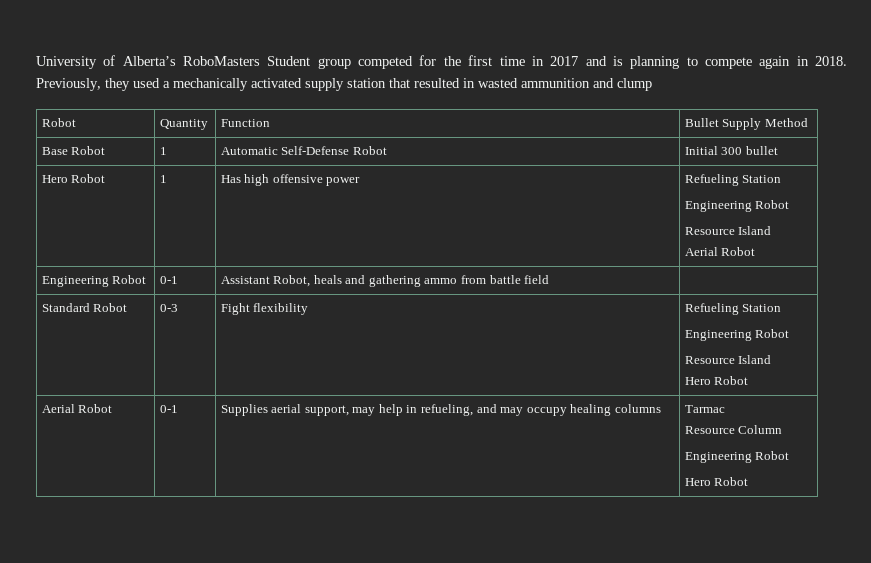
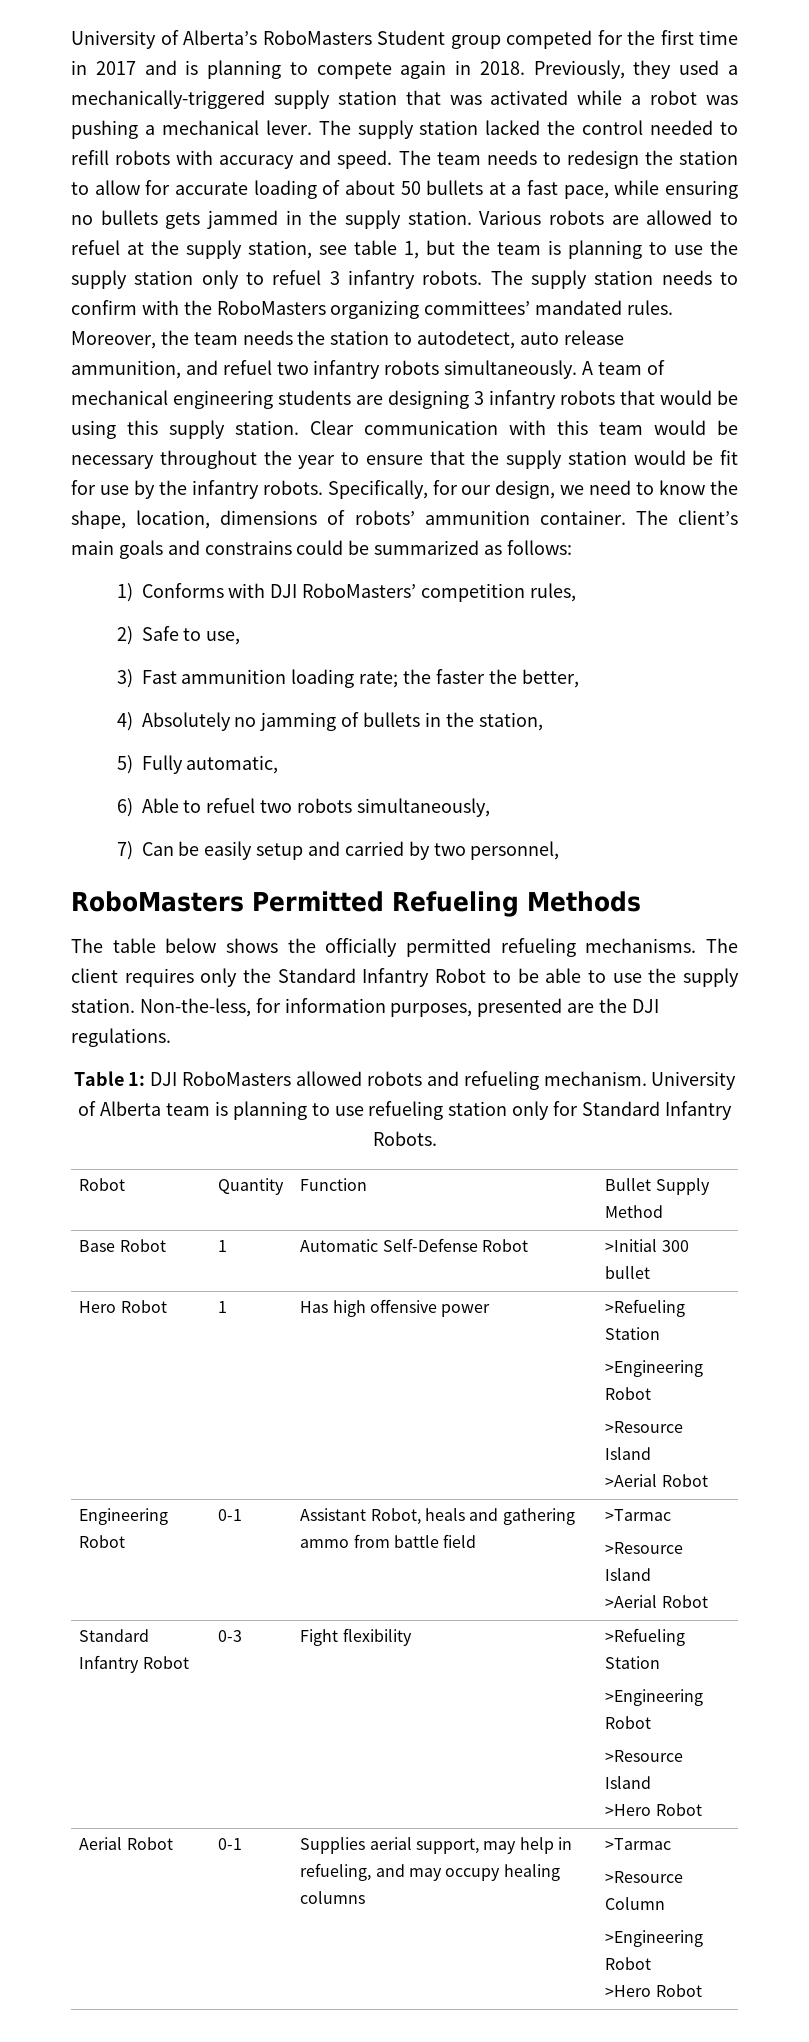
- Previously, they used a mechanically activated supply station that resulted in wasted ammunition and clump
+ Previously, they used a mechanically-triggered supply station that was activated while a robot was pushing a mechanical lever. The supply station lacked the control needed to refill robots with accuracy and speed. The team needs to redesign the station to allow for accurate loading of about 50 bullets at a fast pace, while ensuring no bullets gets jammed in the supply station. Various robots are allowed to refuel at the supply station, see table 1, but the team is planning to use the supply station only to refuel 3 infantry robots. The supply station needs to confirm with the RoboMasters organizing committees’ mandated rules. Moreover, the team needs the station to autodetect, auto release ammunition, and refuel two infantry robots simultaneously. A team of mechanical engineering students are designing 3 infantry robots that would be using this supply station. Clear communication with this team would be necessary throughout the year to ensure that the supply station would be fit for use by the infantry robots. Specifically, for our design, we need to know the shape, location, dimensions of robots’ ammunition container. The client’s main goals and constrains could be summarized as follows:
+ 1) Conforms with DJI RoboMasters’ competition rules,
+ 2) Safe to use,
+ 3) Fast ammunition loading rate; the faster the better,
+ 4) Absolutely no jamming of bullets in the station,
+ 5) Fully automatic,
+ 6) Able to refuel two robots simultaneously,
+ 7) Can be easily setup and carried by two personnel,
+ RoboMasters Permitted Refueling Methods
+ The table below shows the officially permitted refueling mechanisms. The client requires only the Standard Infantry Robot to be able to use the supply station. Non-the-less, for information purposes, presented are the DJI regulations.
+ Table 1: DJI RoboMasters allowed robots and refueling mechanism. University of Alberta team is planning to use refueling station only for Standard Infantry Robots.
- Base Robot | 1 | Automatic Self-Defense Robot | Initial 300 bullet
+ Base Robot | 1 | Automatic Self-Defense Robot | >Initial 300 bullet
- Hero Robot | 1 | Has high offensive power | Refueling Station
- Engineering Robot
- Resource Island
- Aerial Robot
+ Hero Robot | 1 | Has high offensive power | >Refueling Station
+ >Engineering Robot
+ >Resource Island
+ >Aerial Robot
- Engineering Robot | 0-1 | Assistant Robot, heals and gathering ammo from battle field |
- Standard Robot | 0-3 | Fight flexibility | Refueling Station
- Engineering Robot
- Resource Island
- Hero Robot
+ Engineering Robot | 0-1 | Assistant Robot, heals and gathering ammo from battle field | >Tarmac
+ >Resource Island
+ >Aerial Robot
+ Standard Infantry Robot | 0-3 | Fight flexibility | >Refueling Station
+ >Engineering Robot
+ >Resource Island
+ >Hero Robot
- Aerial Robot | 0-1 | Supplies aerial support, may help in refueling, and may occupy healing columns | Tarmac
- Resource Column
- Engineering Robot
- Hero Robot
+ Aerial Robot | 0-1 | Supplies aerial support, may help in refueling, and may occupy healing columns | >Tarmac
+ >Resource Column
+ >Engineering Robot
+ >Hero Robot

